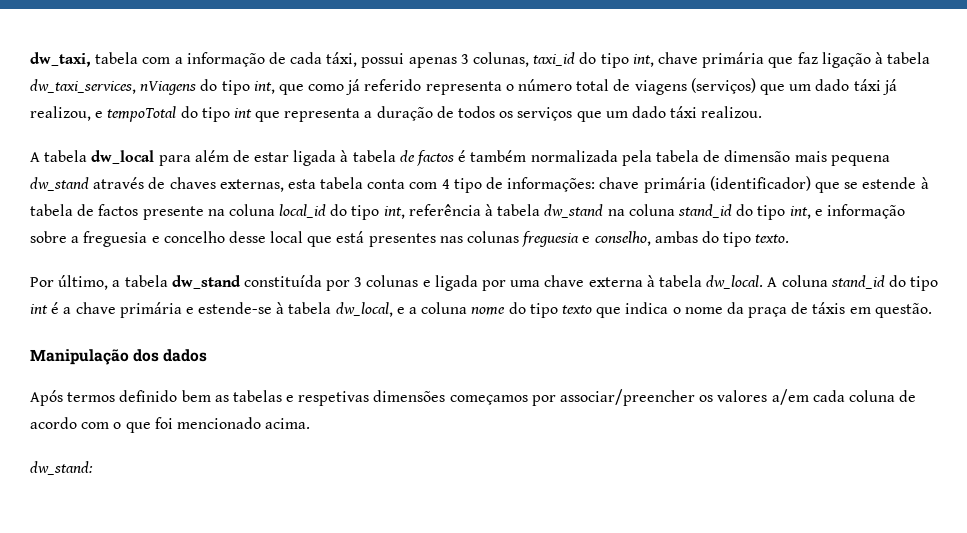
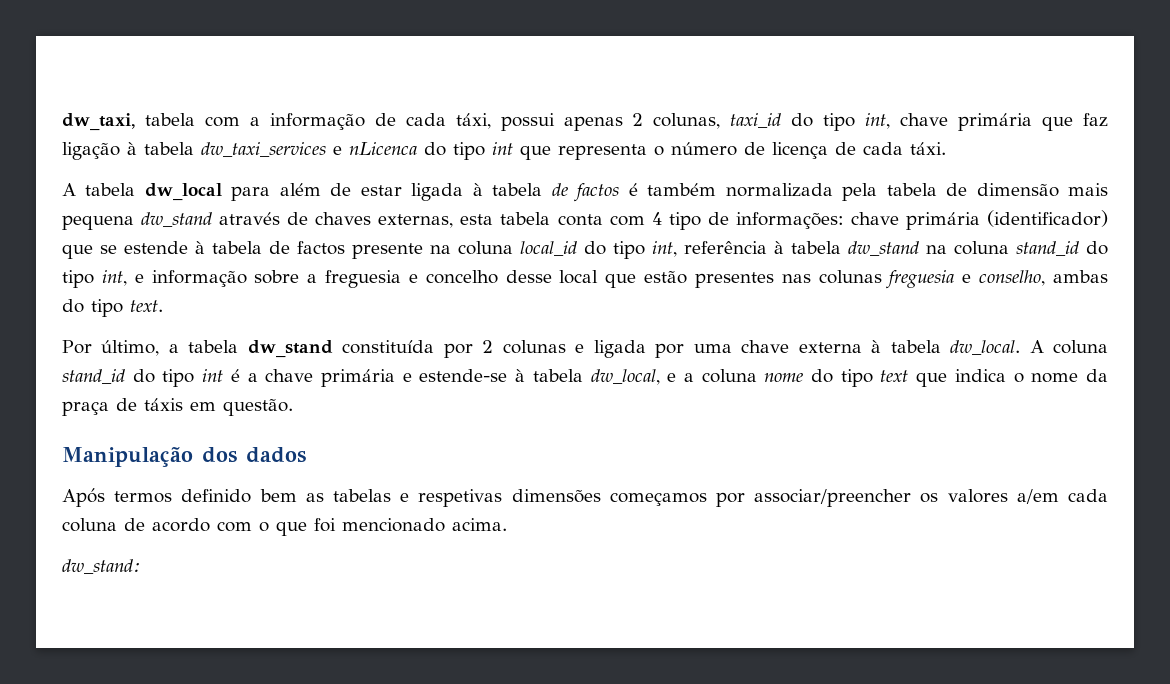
- dw_taxi, tabela com a informação de cada táxi, possui apenas 3 colunas, taxi_id do tipo int, chave primária que faz ligação à tabela dw_taxi_services, nViagens do tipo int, que como já referido representa o número total de viagens (serviços) que um dado táxi já realizou, e tempoTotal do tipo int que representa a duração de todos os serviços que um dado táxi realizou.
+ dw_taxi, tabela com a informação de cada táxi, possui apenas 2 colunas, taxi_id do tipo int, chave primária que faz ligação à tabela dw_taxi_services e nLicenca do tipo int que representa o número de licença de cada táxi.
- chave primária (identificador) que se estende à tabela de factos presente na coluna local_id do tipo int, referência à tabela dw_stand na coluna stand_id do tipo int, e informação sobre a freguesia e concelho desse local que está presentes nas colunas freguesia e conselho, ambas do tipo texto.
+ chave primária (identificador) que se estende à tabela de factos presente na coluna local_id do tipo int, referência à tabela dw_stand na coluna stand_id do tipo int, e informação sobre a freguesia e concelho desse local que estão presentes nas colunas freguesia e conselho, ambas do tipo text.
- Por último, a tabela dw_stand constituída por 3 colunas e ligada por uma chave externa à tabela dw_local.
+ Por último, a tabela dw_stand constituída por 2 colunas e ligada por uma chave externa à tabela dw_local.
- A coluna stand_id do tipo int é a chave primária e estende-se à tabela dw_local, e a coluna nome do tipo texto que indica o nome da praça de táxis em questão.
+ A coluna stand_id do tipo int é a chave primária e estende-se à tabela dw_local, e a coluna nome do tipo text que indica o nome da praça de táxis em questão.

